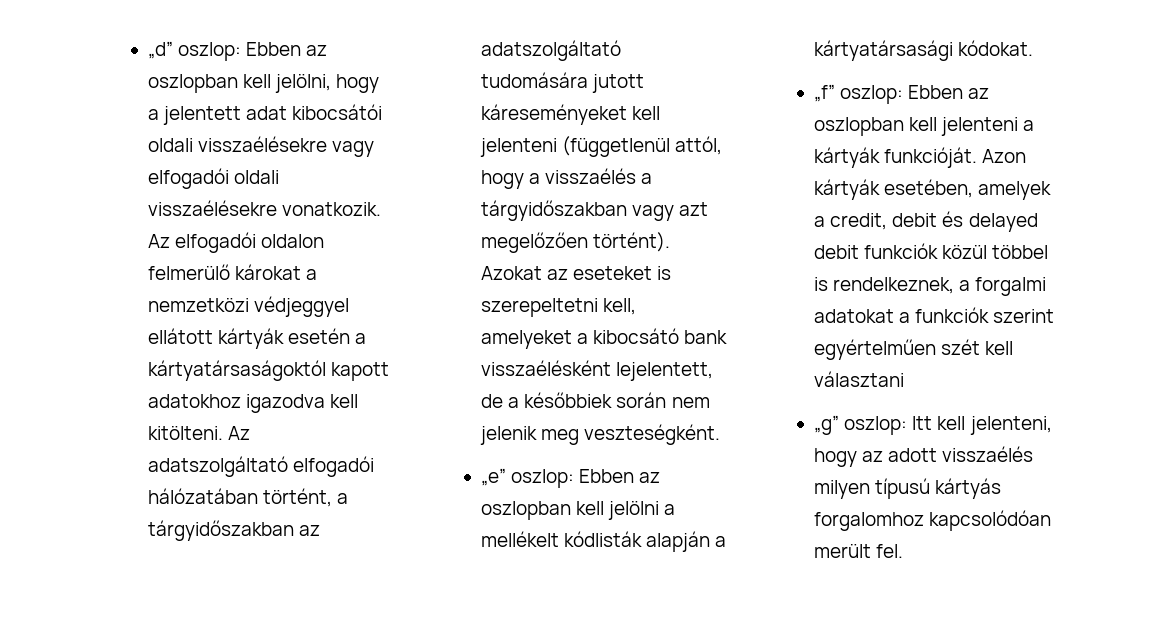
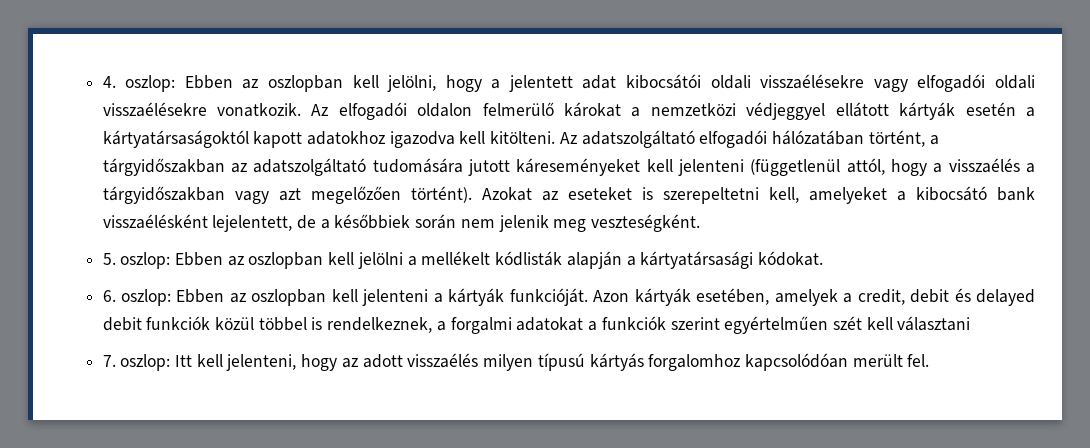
- „d” oszlop: Ebben az oszlopban kell jelölni, hogy a jelentett adat kibocsátói oldali visszaélésekre vagy elfogadói oldali visszaélésekre vonatkozik.
+ 4. oszlop: Ebben az oszlopban kell jelölni, hogy a jelentett adat kibocsátói oldali visszaélésekre vagy elfogadói oldali visszaélésekre vonatkozik.
- „e” oszlop: Ebben az oszlopban kell jelölni a mellékelt kódlisták alapján a kártyatársasági kódokat.
+ 5. oszlop: Ebben az oszlopban kell jelölni a mellékelt kódlisták alapján a kártyatársasági kódokat.
- „f” oszlop: Ebben az oszlopban kell jelenteni a kártyák funkcióját.
+ 6. oszlop: Ebben az oszlopban kell jelenteni a kártyák funkcióját.
- „g” oszlop: Itt kell jelenteni, hogy az adott visszaélés milyen típusú kártyás forgalomhoz kapcsolódóan merült fel.
+ 7. oszlop: Itt kell jelenteni, hogy az adott visszaélés milyen típusú kártyás forgalomhoz kapcsolódóan merült fel.

